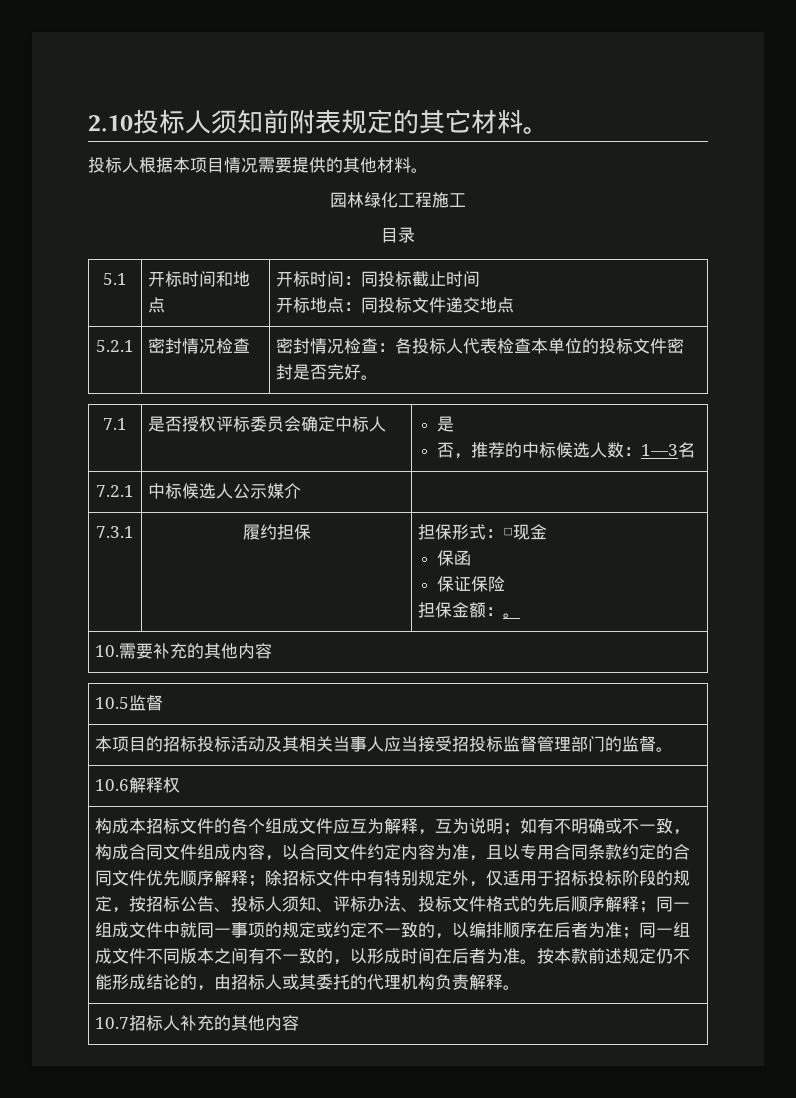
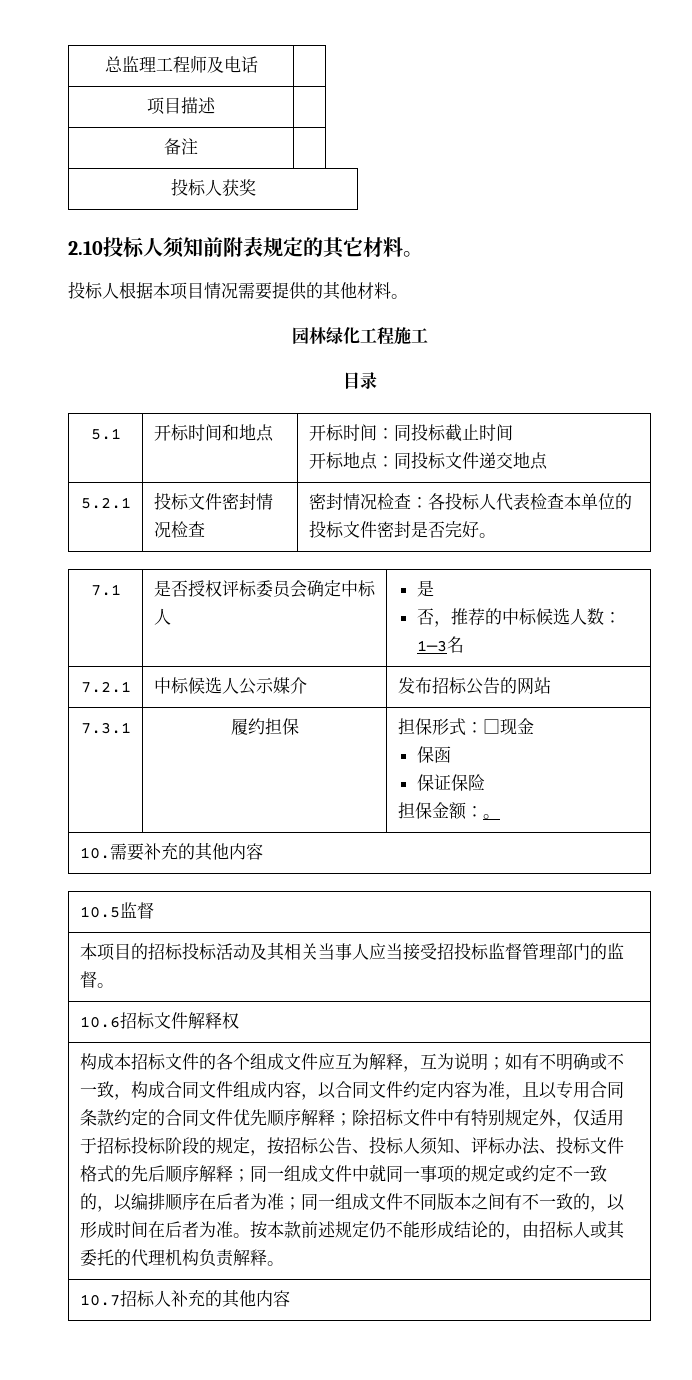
+ 总监理工程师及电话 |
+ 项目描述 |
+ 备注 |
+ 投标人获奖
- 5.2.1 | 密封情况检查 | 密封情况检查：各投标人代表检查本单位的投标文件密封是否完好。
+ 5.2.1 | 投标文件密封情况检查 | 密封情况检查：各投标人代表检查本单位的投标文件密封是否完好。
- 7.2.1 | 中标候选人公示媒介 |
+ 7.2.1 | 中标候选人公示媒介 | 发布招标公告的网站
- 10.6解释权
+ 10.6招标文件解释权

